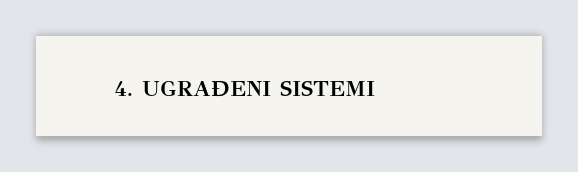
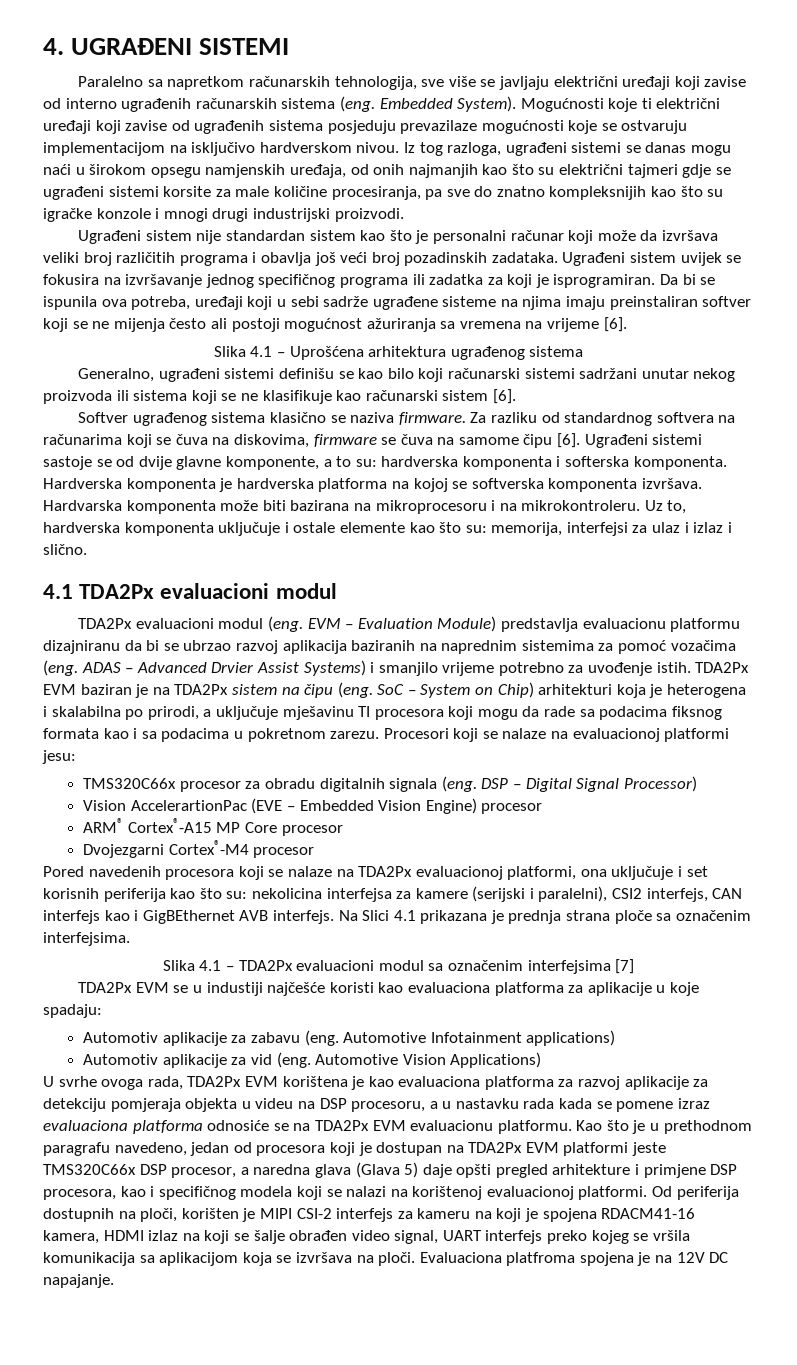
+ Paralelno sa napretkom računarskih tehnologija, sve više se javljaju električni uređaji koji zavise od interno ugrađenih računarskih sistema (eng. Embedded System). Mogućnosti koje ti električni uređaji koji zavise od ugrađenih sistema posjeduju prevazilaze mogućnosti koje se ostvaruju implementacijom na isključivo hardverskom nivou. Iz tog razloga, ugrađeni sistemi se danas mogu naći u širokom opsegu namjenskih uređaja, od onih najmanjih kao što su električni tajmeri gdje se ugrađeni sistemi korsite za male količine procesiranja, pa sve do znatno kompleksnijih kao što su igračke konzole i mnogi drugi industrijski proizvodi.
+ Ugrađeni sistem nije standardan sistem kao što je personalni računar koji može da izvršava veliki broj različitih programa i obavlja još veći broj pozadinskih zadataka. Ugrađeni sistem uvijek se fokusira na izvršavanje jednog specifičnog programa ili zadatka za koji je isprogramiran. Da bi se ispunila ova potreba, uređaji koji u sebi sadrže ugrađene sisteme na njima imaju preinstaliran softver koji se ne mijenja često ali postoji mogućnost ažuriranja sa vremena na vrijeme [6].
+ Slika 4.1 – Uprošćena arhitektura ugrađenog sistema
+ Generalno, ugrađeni sistemi definišu se kao bilo koji računarski sistemi sadržani unutar nekog proizvoda ili sistema koji se ne klasifikuje kao računarski sistem [6].
+ Softver ugrađenog sistema klasično se naziva firmware. Za razliku od standardnog softvera na računarima koji se čuva na diskovima, firmware se čuva na samome čipu [6]. Ugrađeni sistemi sastoje se od dvije glavne komponente, a to su: hardverska komponenta i softerska komponenta. Hardverska komponenta je hardverska platforma na kojoj se softverska komponenta izvršava. Hardvarska komponenta može biti bazirana na mikroprocesoru i na mikrokontroleru. Uz to, hardverska komponenta uključuje i ostale elemente kao što su: memorija, interfejsi za ulaz i izlaz i slično.
+ 4.1 TDA2Px evaluacioni modul
+ TDA2Px evaluacioni modul (eng. EVM – Evaluation Module) predstavlja evaluacionu platformu dizajniranu da bi se ubrzao razvoj aplikacija baziranih na naprednim sistemima za pomoć vozačima (eng. ADAS – Advanced Drvier Assist Systems) i smanjilo vrijeme potrebno za uvođenje istih. TDA2Px EVM baziran je na TDA2Px sistem na čipu (eng. SoC – System on Chip) arhitekturi koja je heterogena i skalabilna po prirodi, a uključuje mješavinu TI procesora koji mogu da rade sa podacima fiksnog formata kao i sa podacima u pokretnom zarezu. Procesori koji se nalaze na evaluacionoj platformi jesu:
+ TMS320C66x procesor za obradu digitalnih signala (eng. DSP – Digital Signal Processor)
+ Vision AccelerartionPac (EVE – Embedded Vision Engine) procesor
+ ARM® Cortex®-A15 MP Core procesor
+ Dvojezgarni Cortex®-M4 procesor
+ Pored navedenih procesora koji se nalaze na TDA2Px evaluacionoj platformi, ona uključuje i set korisnih periferija kao što su: nekolicina interfejsa za kamere (serijski i paralelni), CSI2 interfejs, CAN interfejs kao i GigBEthernet AVB interfejs. Na Slici 4.1 prikazana je prednja strana ploče sa označenim interfejsima.
+ Slika 4.1 – TDA2Px evaluacioni modul sa označenim interfejsima [7]
+ TDA2Px EVM se u industiji najčešće koristi kao evaluaciona platforma za aplikacije u koje spadaju:
+ Automotiv aplikacije za zabavu (eng. Automotive Infotainment applications)
+ Automotiv aplikacije za vid (eng. Automotive Vision Applications)
+ U svrhe ovoga rada, TDA2Px EVM korištena je kao evaluaciona platforma za razvoj aplikacije za detekciju pomjeraja objekta u videu na DSP procesoru, a u nastavku rada kada se pomene izraz evaluaciona platforma odnosiće se na TDA2Px EVM evaluacionu platformu. Kao što je u prethodnom paragrafu navedeno, jedan od procesora koji je dostupan na TDA2Px EVM platformi jeste TMS320C66x DSP procesor, a naredna glava (Glava 5) daje opšti pregled arhitekture i primjene DSP procesora, kao i specifičnog modela koji se nalazi na korištenoj evaluacionoj platformi. Od periferija dostupnih na ploči, korišten je MIPI CSI-2 interfejs za kameru na koji je spojena RDACM41-16 kamera, HDMI izlaz na koji se šalje obrađen video signal, UART interfejs preko kojeg se vršila komunikacija sa aplikacijom koja se izvršava na ploči. Evaluaciona platfroma spojena je na 12V DC napajanje.

